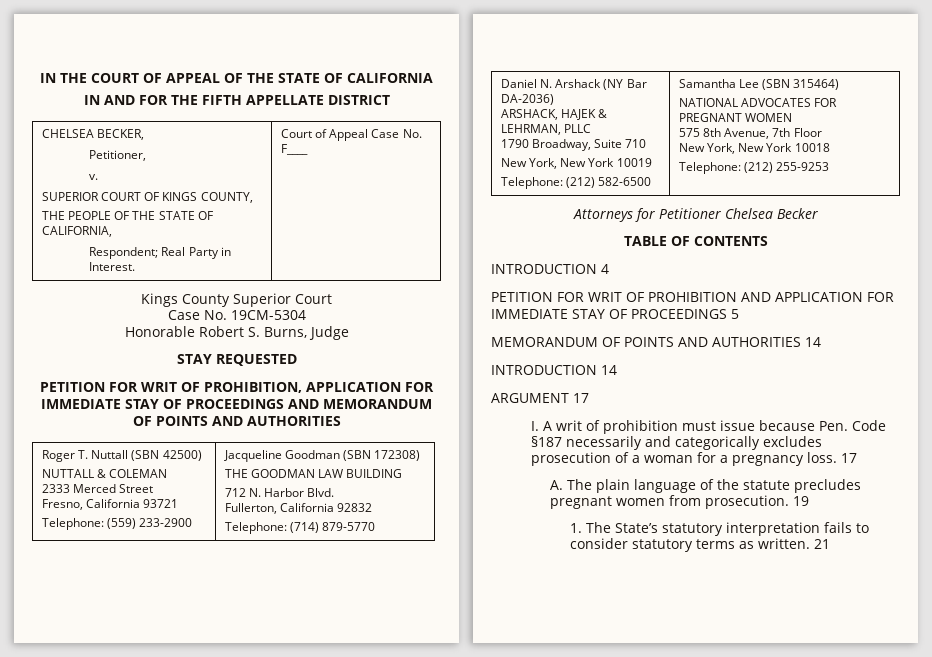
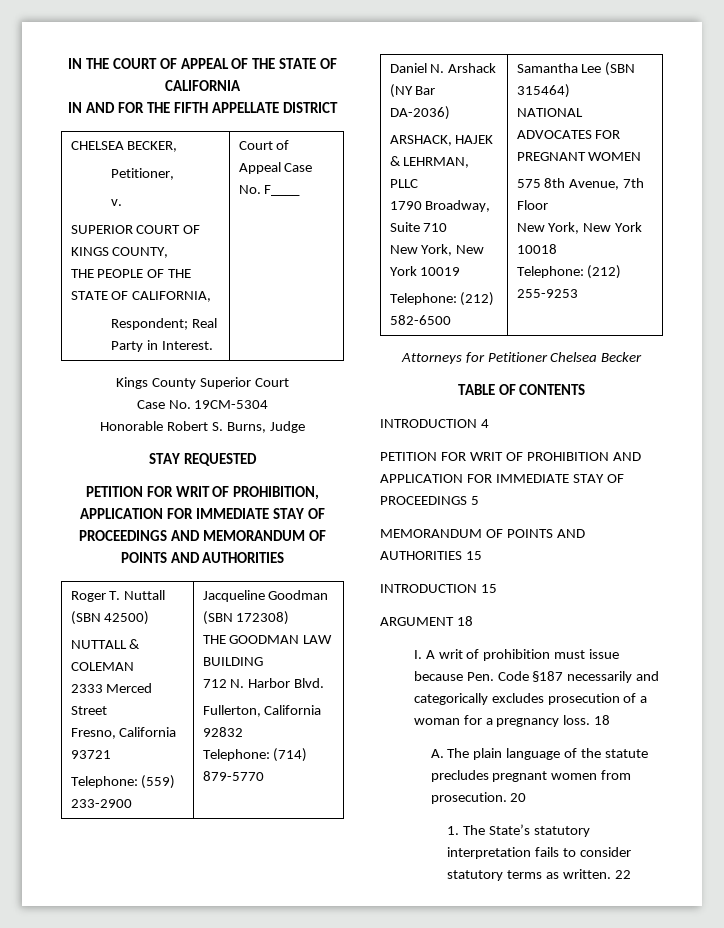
- MEMORANDUM OF POINTS AND AUTHORITIES 14
- INTRODUCTION 14
+ MEMORANDUM OF POINTS AND AUTHORITIES 15
+ INTRODUCTION 15
- ARGUMENT 17
+ ARGUMENT 18
- I. A writ of prohibition must issue because Pen. Code §187 necessarily and categorically excludes prosecution of a woman for a pregnancy loss. 17
+ I. A writ of prohibition must issue because Pen. Code §187 necessarily and categorically excludes prosecution of a woman for a pregnancy loss. 18
- 19
+ 20
- 21
+ 22

